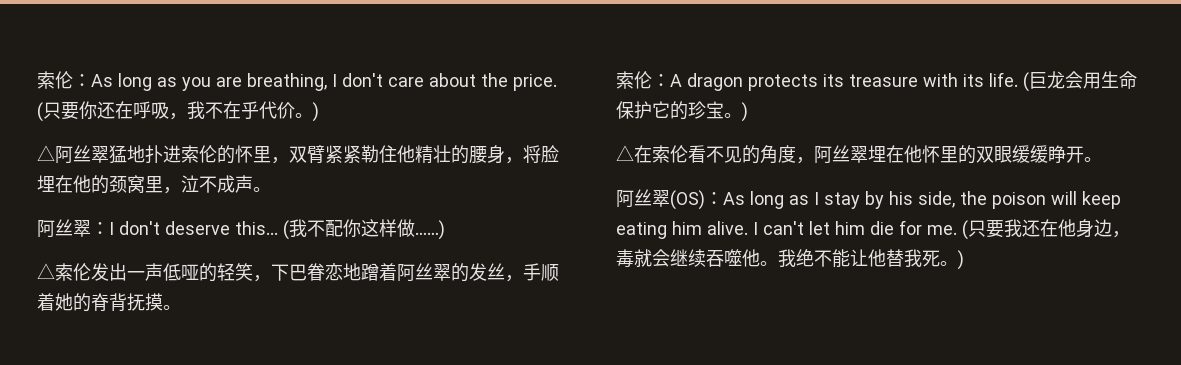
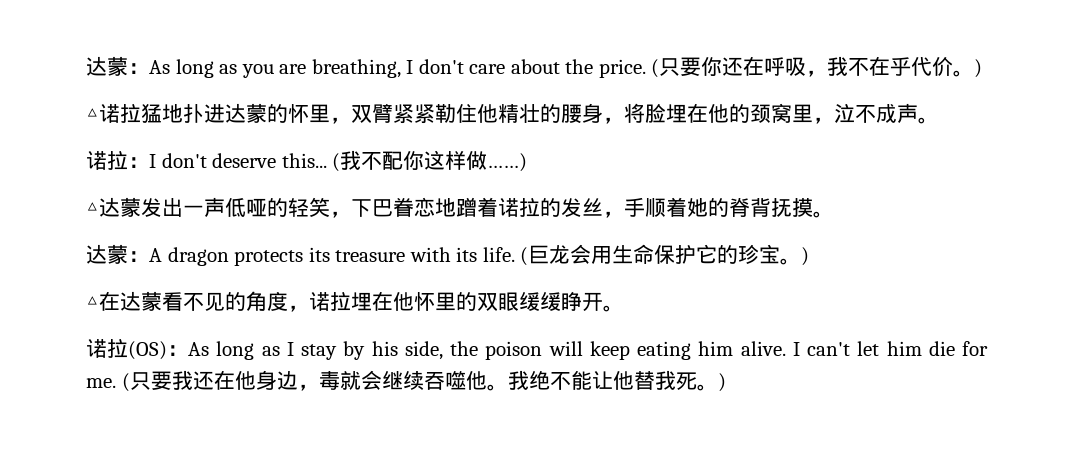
- 索伦：As long as you are breathing, I don't care about the price.
+ 达蒙：As long as you are breathing, I don't care about the price.
- △阿丝翠猛地扑进索伦的怀里，双臂紧紧勒住他精壮的腰身，将脸埋在他的颈窝里，泣不成声。
+ △诺拉猛地扑进达蒙的怀里，双臂紧紧勒住他精壮的腰身，将脸埋在他的颈窝里，泣不成声。
- 阿丝翠：I don't deserve this...
+ 诺拉：I don't deserve this...
- △索伦发出一声低哑的轻笑，下巴眷恋地蹭着阿丝翠的发丝，手顺着她的脊背抚摸。
+ △达蒙发出一声低哑的轻笑，下巴眷恋地蹭着诺拉的发丝，手顺着她的脊背抚摸。
- 索伦：A dragon protects its treasure with its life.
+ 达蒙：A dragon protects its treasure with its life.
- △在索伦看不见的角度，阿丝翠埋在他怀里的双眼缓缓睁开。
+ △在达蒙看不见的角度，诺拉埋在他怀里的双眼缓缓睁开。
- 阿丝翠(OS)：As long as I stay by his side, the poison will keep eating him alive.
+ 诺拉(OS)：As long as I stay by his side, the poison will keep eating him alive.

